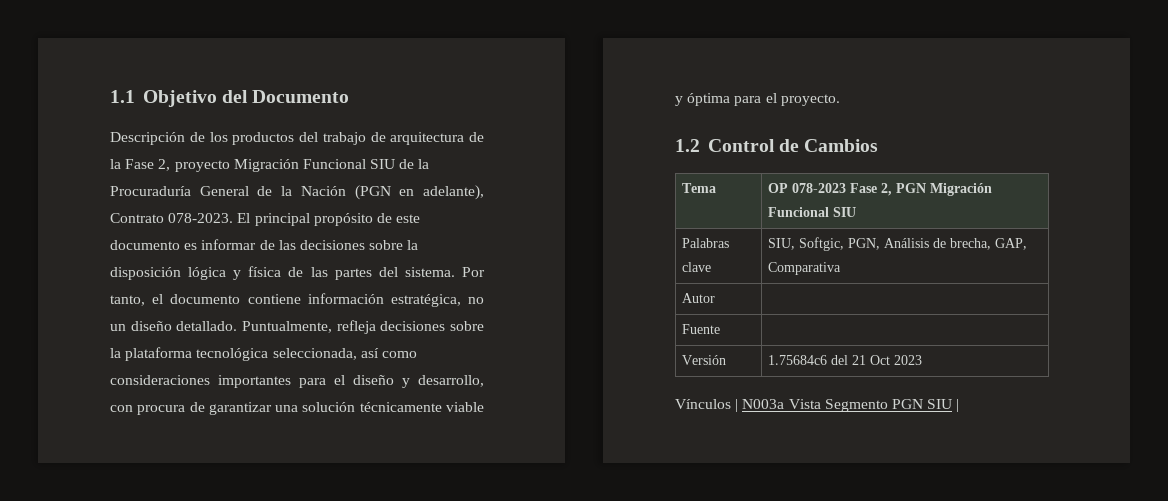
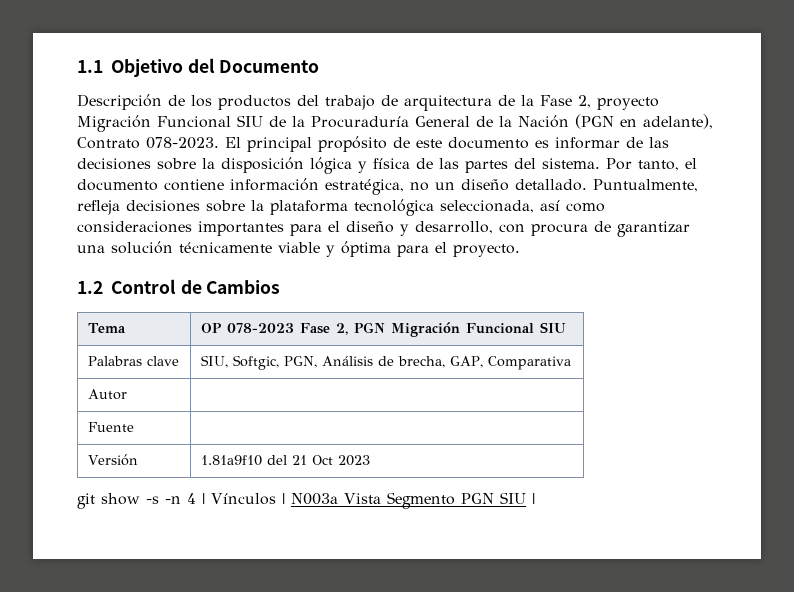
- Versión | 1.75684c6 del 21 Oct 2023
+ Versión | 1.81a9f10 del 21 Oct 2023
- Vínculos | N003a Vista Segmento PGN SIU |
+ git show -s -n 4 | Vínculos | N003a Vista Segmento PGN SIU |

